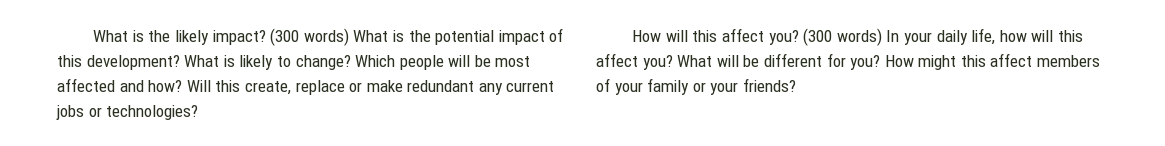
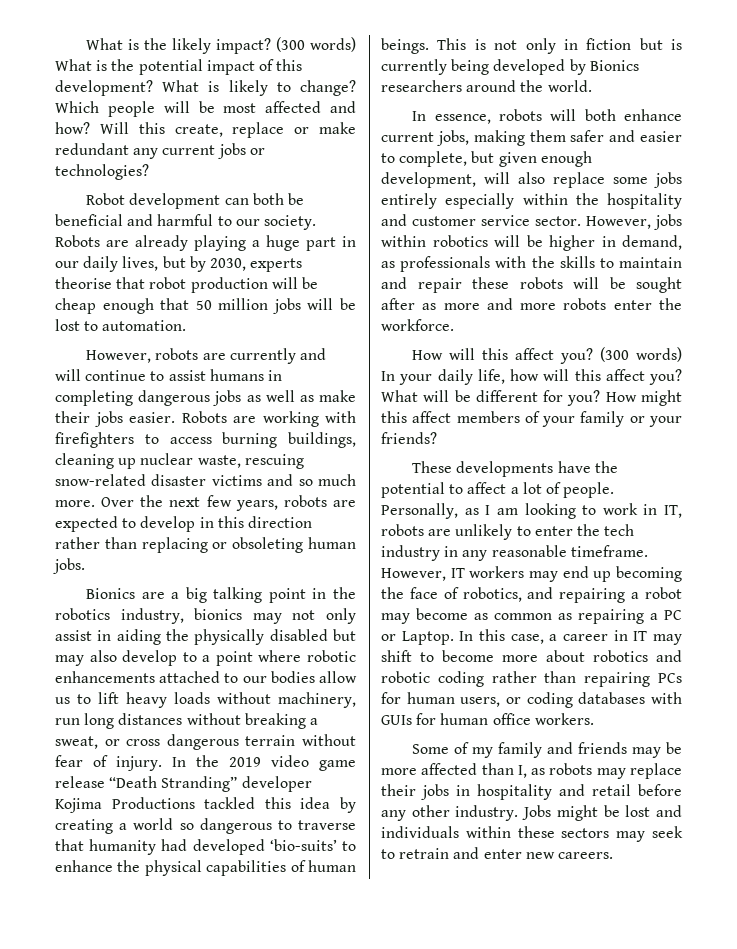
+ Robot development can both be beneficial and harmful to our society. Robots are already playing a huge part in our daily lives, but by 2030, experts theorise that robot production will be cheap enough that 50 million jobs will be lost to automation.
+ However, robots are currently and will continue to assist humans in completing dangerous jobs as well as make their jobs easier. Robots are working with firefighters to access burning buildings, cleaning up nuclear waste, rescuing snow-related disaster victims and so much more. Over the next few years, robots are expected to develop in this direction rather than replacing or obsoleting human jobs.
+ Bionics are a big talking point in the robotics industry, bionics may not only assist in aiding the physically disabled but may also develop to a point where robotic enhancements attached to our bodies allow us to lift heavy loads without machinery, run long distances without breaking a sweat, or cross dangerous terrain without fear of injury. In the 2019 video game release “Death Stranding” developer Kojima Productions tackled this idea by creating a world so dangerous to traverse that humanity had developed ‘bio-suits’ to enhance the physical capabilities of human beings. This is not only in fiction but is currently being developed by Bionics researchers around the world.
+ In essence, robots will both enhance current jobs, making them safer and easier to complete, but given enough development, will also replace some jobs entirely especially within the hospitality and customer service sector. However, jobs within robotics will be higher in demand, as professionals with the skills to maintain and repair these robots will be sought after as more and more robots enter the workforce.
+ These developments have the potential to affect a lot of people. Personally, as I am looking to work in IT, robots are unlikely to enter the tech industry in any reasonable timeframe. However, IT workers may end up becoming the face of robotics, and repairing a robot may become as common as repairing a PC or Laptop. In this case, a career in IT may shift to become more about robotics and robotic coding rather than repairing PCs for human users, or coding databases with GUIs for human office workers.
+ Some of my family and friends may be more affected than I, as robots may replace their jobs in hospitality and retail before any other industry. Jobs might be lost and individuals within these sectors may seek to retrain and enter new careers.

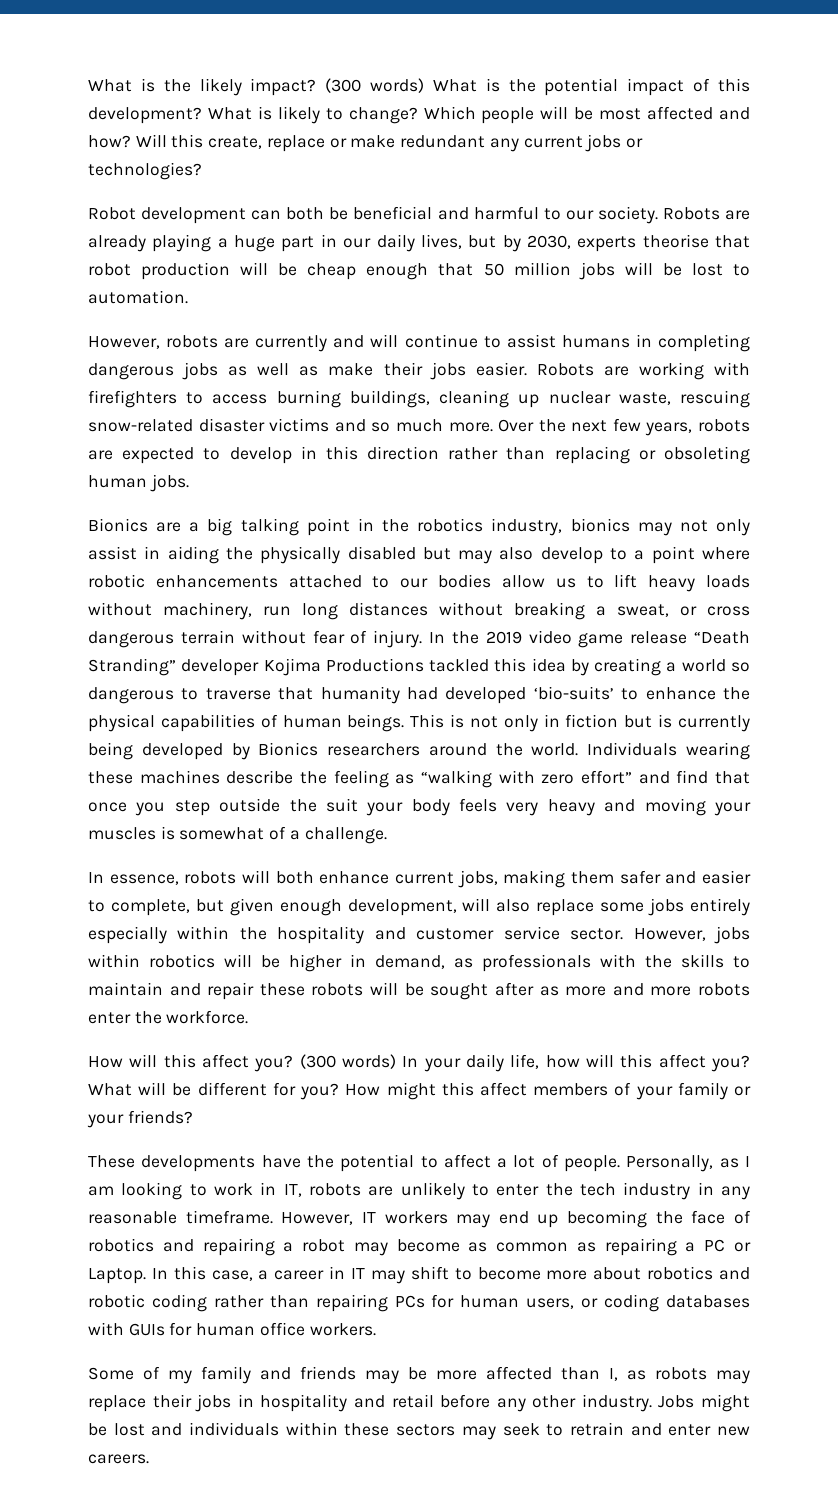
+ Individuals wearing these machines describe the feeling as “walking with zero effort” and find that once you step outside the suit your body feels very heavy and moving your muscles is somewhat of a challenge.
- However, IT workers may end up becoming the face of robotics, and repairing a robot may become as common as repairing a PC or Laptop.
+ However, IT workers may end up becoming the face of robotics and repairing a robot may become as common as repairing a PC or Laptop.

